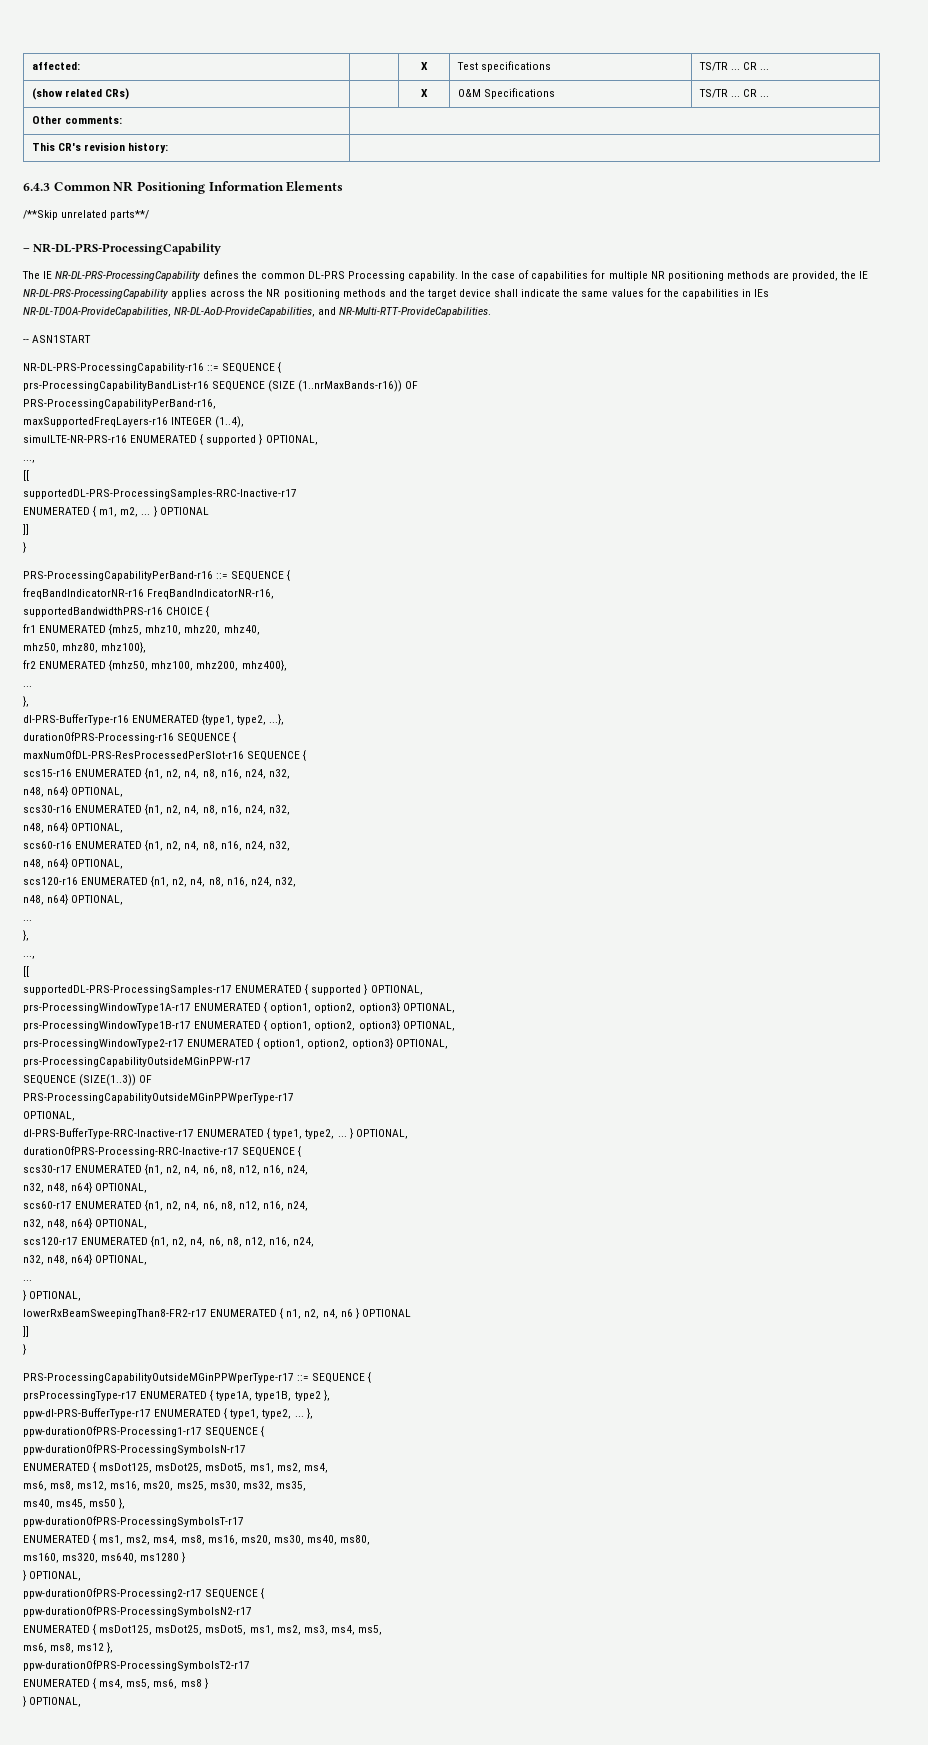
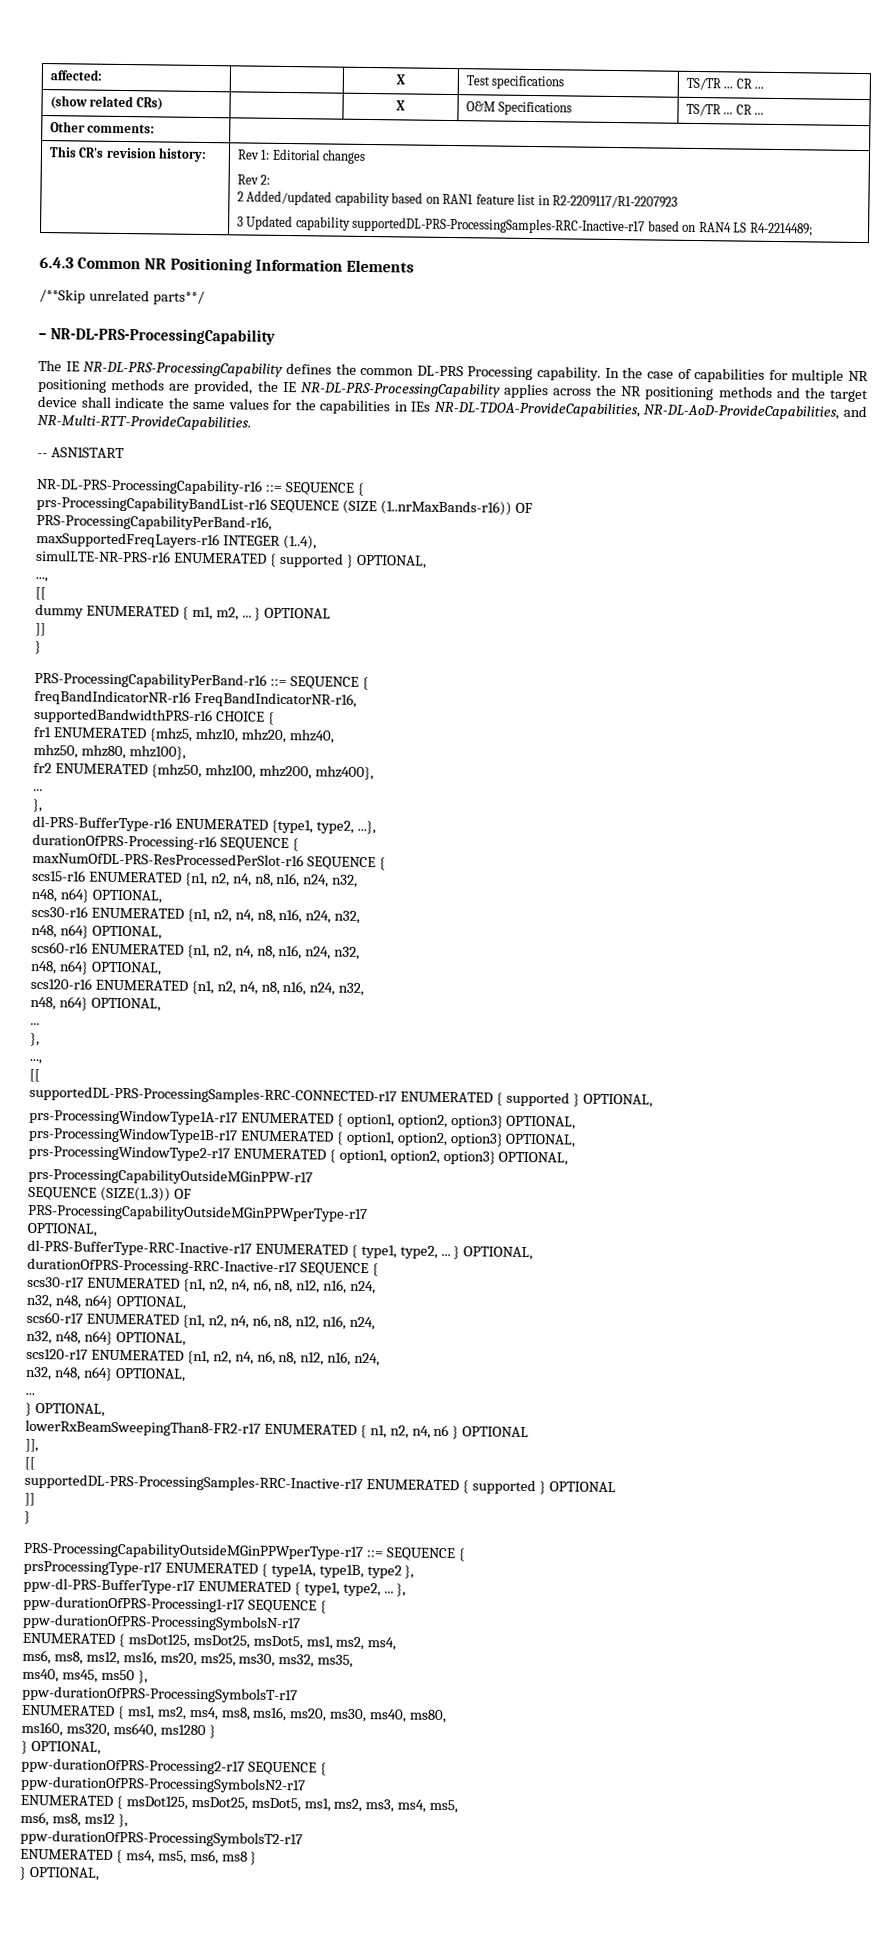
- This CR's revision history: |
+ This CR's revision history: | Rev 1: Editorial changes
+ Rev 2:
+ 2 Added/updated capability based on RAN1 feature list in R2-2209117/R1-2207923
+ 3 Updated capability supportedDL-PRS-ProcessingSamples-RRC-Inactive-r17 based on RAN4 LS R4-2214489;
- supportedDL-PRS-ProcessingSamples-RRC-Inactive-r17
- ENUMERATED { m1, m2, ...
+ dummy ENUMERATED { m1, m2, ...
- supportedDL-PRS-ProcessingSamples-r17 ENUMERATED { supported } OPTIONAL,
+ supportedDL-PRS-ProcessingSamples-RRC-CONNECTED-r17 ENUMERATED { supported } OPTIONAL,
+ ]],
+ [[
+ supportedDL-PRS-ProcessingSamples-RRC-Inactive-r17 ENUMERATED { supported } OPTIONAL

